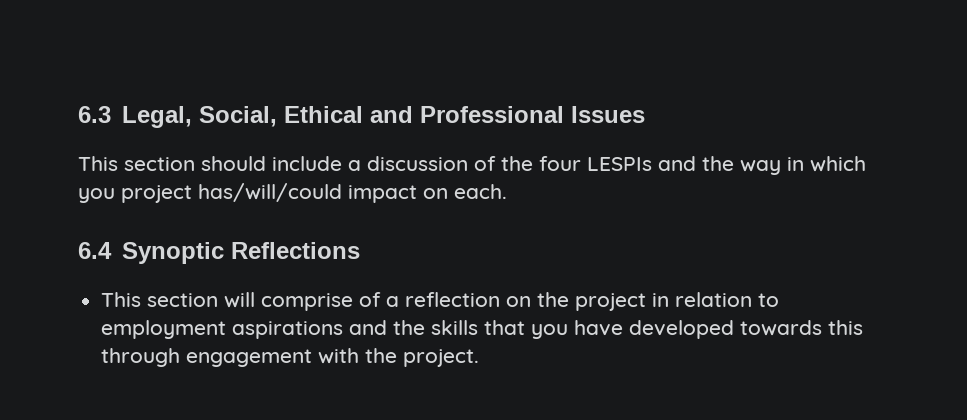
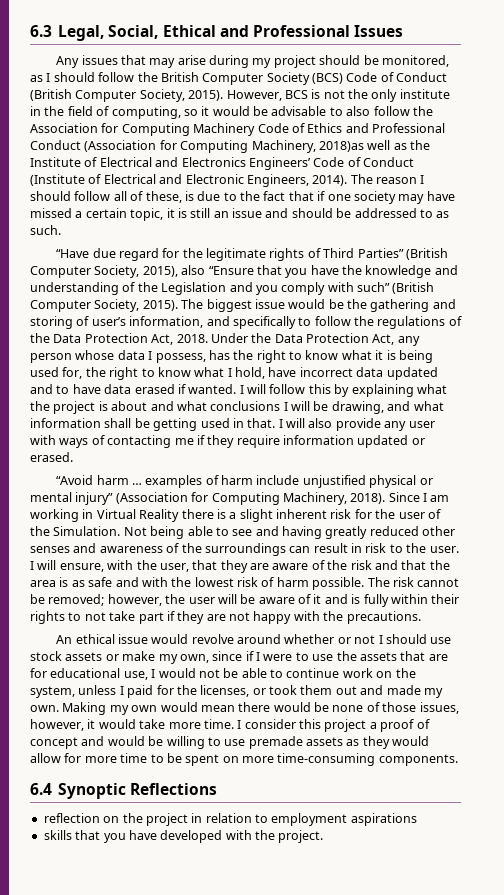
- This section should include a discussion of the four LESPIs and the way in which you project has/will/could impact on each.
+ Any issues that may arise during my project should be monitored, as I should follow the British Computer Society (BCS) Code of Conduct (British Computer Society, 2015). However, BCS is not the only institute in the field of computing, so it would be advisable to also follow the Association for Computing Machinery Code of Ethics and Professional Conduct (Association for Computing Machinery, 2018)as well as the Institute of Electrical and Electronics Engineers’ Code of Conduct (Institute of Electrical and Electronic Engineers, 2014). The reason I should follow all of these, is due to the fact that if one society may have missed a certain topic, it is still an issue and should be addressed to as such.
+ “Have due regard for the legitimate rights of Third Parties” (British Computer Society, 2015), also “Ensure that you have the knowledge and understanding of the Legislation and you comply with such” (British Computer Society, 2015). The biggest issue would be the gathering and storing of user’s information, and specifically to follow the regulations of the Data Protection Act, 2018. Under the Data Protection Act, any person whose data I possess, has the right to know what it is being used for, the right to know what I hold, have incorrect data updated and to have data erased if wanted. I will follow this by explaining what the project is about and what conclusions I will be drawing, and what information shall be getting used in that. I will also provide any user with ways of contacting me if they require information updated or erased.
+ “Avoid harm … examples of harm include unjustified physical or mental injury” (Association for Computing Machinery, 2018). Since I am working in Virtual Reality there is a slight inherent risk for the user of the Simulation. Not being able to see and having greatly reduced other senses and awareness of the surroundings can result in risk to the user. I will ensure, with the user, that they are aware of the risk and that the area is as safe and with the lowest risk of harm possible. The risk cannot be removed; however, the user will be aware of it and is fully within their rights to not take part if they are not happy with the precautions.
+ An ethical issue would revolve around whether or not I should use stock assets or make my own, since if I were to use the assets that are for educational use, I would not be able to continue work on the system, unless I paid for the licenses, or took them out and made my own. Making my own would mean there would be none of those issues, however, it would take more time. I consider this project a proof of concept and would be willing to use premade assets as they would allow for more time to be spent on more time-consuming components.
  6.4 Synoptic Reflections
- This section will comprise of a reflection on the project in relation to employment aspirations and the skills that you have developed towards this through engagement with the project.
+ reflection on the project in relation to employment aspirations
+ skills that you have developed with the project.

